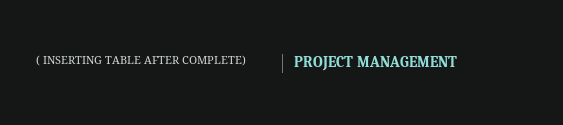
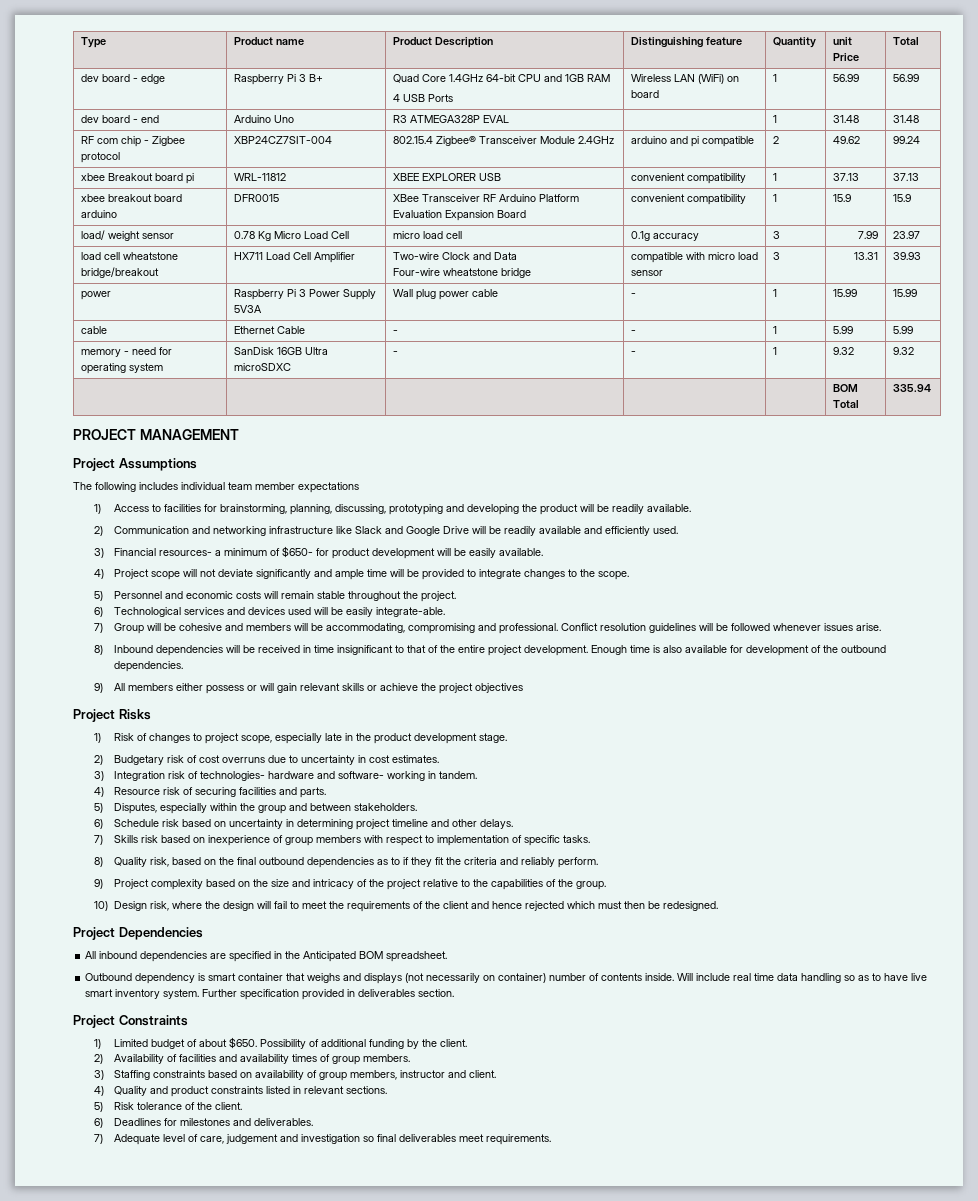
- ( INSERTING TABLE AFTER COMPLETE)
+ Type | Product name | Product Description | Distinguishing feature | Quantity | unit Price | Total
+ dev board - edge | Raspberry Pi 3 B+ | Quad Core 1.4GHz 64-bit CPU and 1GB RAM
+ 4 USB Ports | Wireless LAN (WiFi) on board | 1 | 56.99 | 56.99
+ dev board - end | Arduino Uno | R3 ATMEGA328P EVAL | | 1 | 31.48 | 31.48
+ RF com chip - Zigbee protocol | XBP24CZ7SIT-004 | 802.15.4 Zigbee® Transceiver Module 2.4GHz | arduino and pi compatible | 2 | 49.62 | 99.24
+ xbee Breakout board pi | WRL-11812 | XBEE EXPLORER USB | convenient compatibility | 1 | 37.13 | 37.13
+ xbee breakout board arduino | DFR0015 | XBee Transceiver RF Arduino Platform Evaluation Expansion Board | convenient compatibility | 1 | 15.9 | 15.9
+ load/ weight sensor | 0.78 Kg Micro Load Cell | micro load cell | 0.1g accuracy | 3 | 7.99 | 23.97
+ load cell wheatstone bridge/breakout | HX711 Load Cell Amplifier | Two-wire Clock and Data
+ Four-wire wheatstone bridge | compatible with micro load sensor | 3 | 13.31 | 39.93
+ power | Raspberry Pi 3 Power Supply 5V3A | Wall plug power cable | - | 1 | 15.99 | 15.99
+ cable | Ethernet Cable | - | - | 1 | 5.99 | 5.99
+ memory - need for operating system | SanDisk 16GB Ultra microSDXC | - | - | 1 | 9.32 | 9.32
+ | | | | | BOM Total | 335.94
  PROJECT MANAGEMENT
+ Project Assumptions
+ The following includes individual team member expectations
+ 1) Access to facilities for brainstorming, planning, discussing, prototyping and developing the product will be readily available.
+ 2) Communication and networking infrastructure like Slack and Google Drive will be readily available and efficiently used.
+ 3) Financial resources- a minimum of $650- for product development will be easily available.
+ 4) Project scope will not deviate significantly and ample time will be provided to integrate changes to the scope.
+ 5) Personnel and economic costs will remain stable throughout the project.
+ 6) Technological services and devices used will be easily integrate-able.
+ 7) Group will be cohesive and members will be accommodating, compromising and professional. Conflict resolution guidelines will be followed whenever issues arise.
+ 8) Inbound dependencies will be received in time insignificant to that of the entire project development. Enough time is also available for development of the outbound dependencies.
+ 9) All members either possess or will gain relevant skills or achieve the project objectives
+ Project Risks
+ 1) Risk of changes to project scope, especially late in the product development stage.
+ 2) Budgetary risk of cost overruns due to uncertainty in cost estimates.
+ 3) Integration risk of technologies- hardware and software- working in tandem.
+ 4) Resource risk of securing facilities and parts.
+ 5) Disputes, especially within the group and between stakeholders.
+ 6) Schedule risk based on uncertainty in determining project timeline and other delays.
+ 7) Skills risk based on inexperience of group members with respect to implementation of specific tasks.
+ 8) Quality risk, based on the final outbound dependencies as to if they fit the criteria and reliably perform.
+ 9) Project complexity based on the size and intricacy of the project relative to the capabilities of the group.
+ 10) Design risk, where the design will fail to meet the requirements of the client and hence rejected which must then be redesigned.
+ Project Dependencies
+ All inbound dependencies are specified in the Anticipated BOM spreadsheet.
+ Outbound dependency is smart container that weighs and displays (not necessarily on container) number of contents inside. Will include real time data handling so as to have live smart inventory system. Further specification provided in deliverables section.
+ Project Constraints
+ 1) Limited budget of about $650. Possibility of additional funding by the client.
+ 2) Availability of facilities and availability times of group members.
+ 3) Staffing constraints based on availability of group members, instructor and client.
+ 4) Quality and product constraints listed in relevant sections.
+ 5) Risk tolerance of the client.
+ 6) Deadlines for milestones and deliverables.
+ 7) Adequate level of care, judgement and investigation so final deliverables meet requirements.

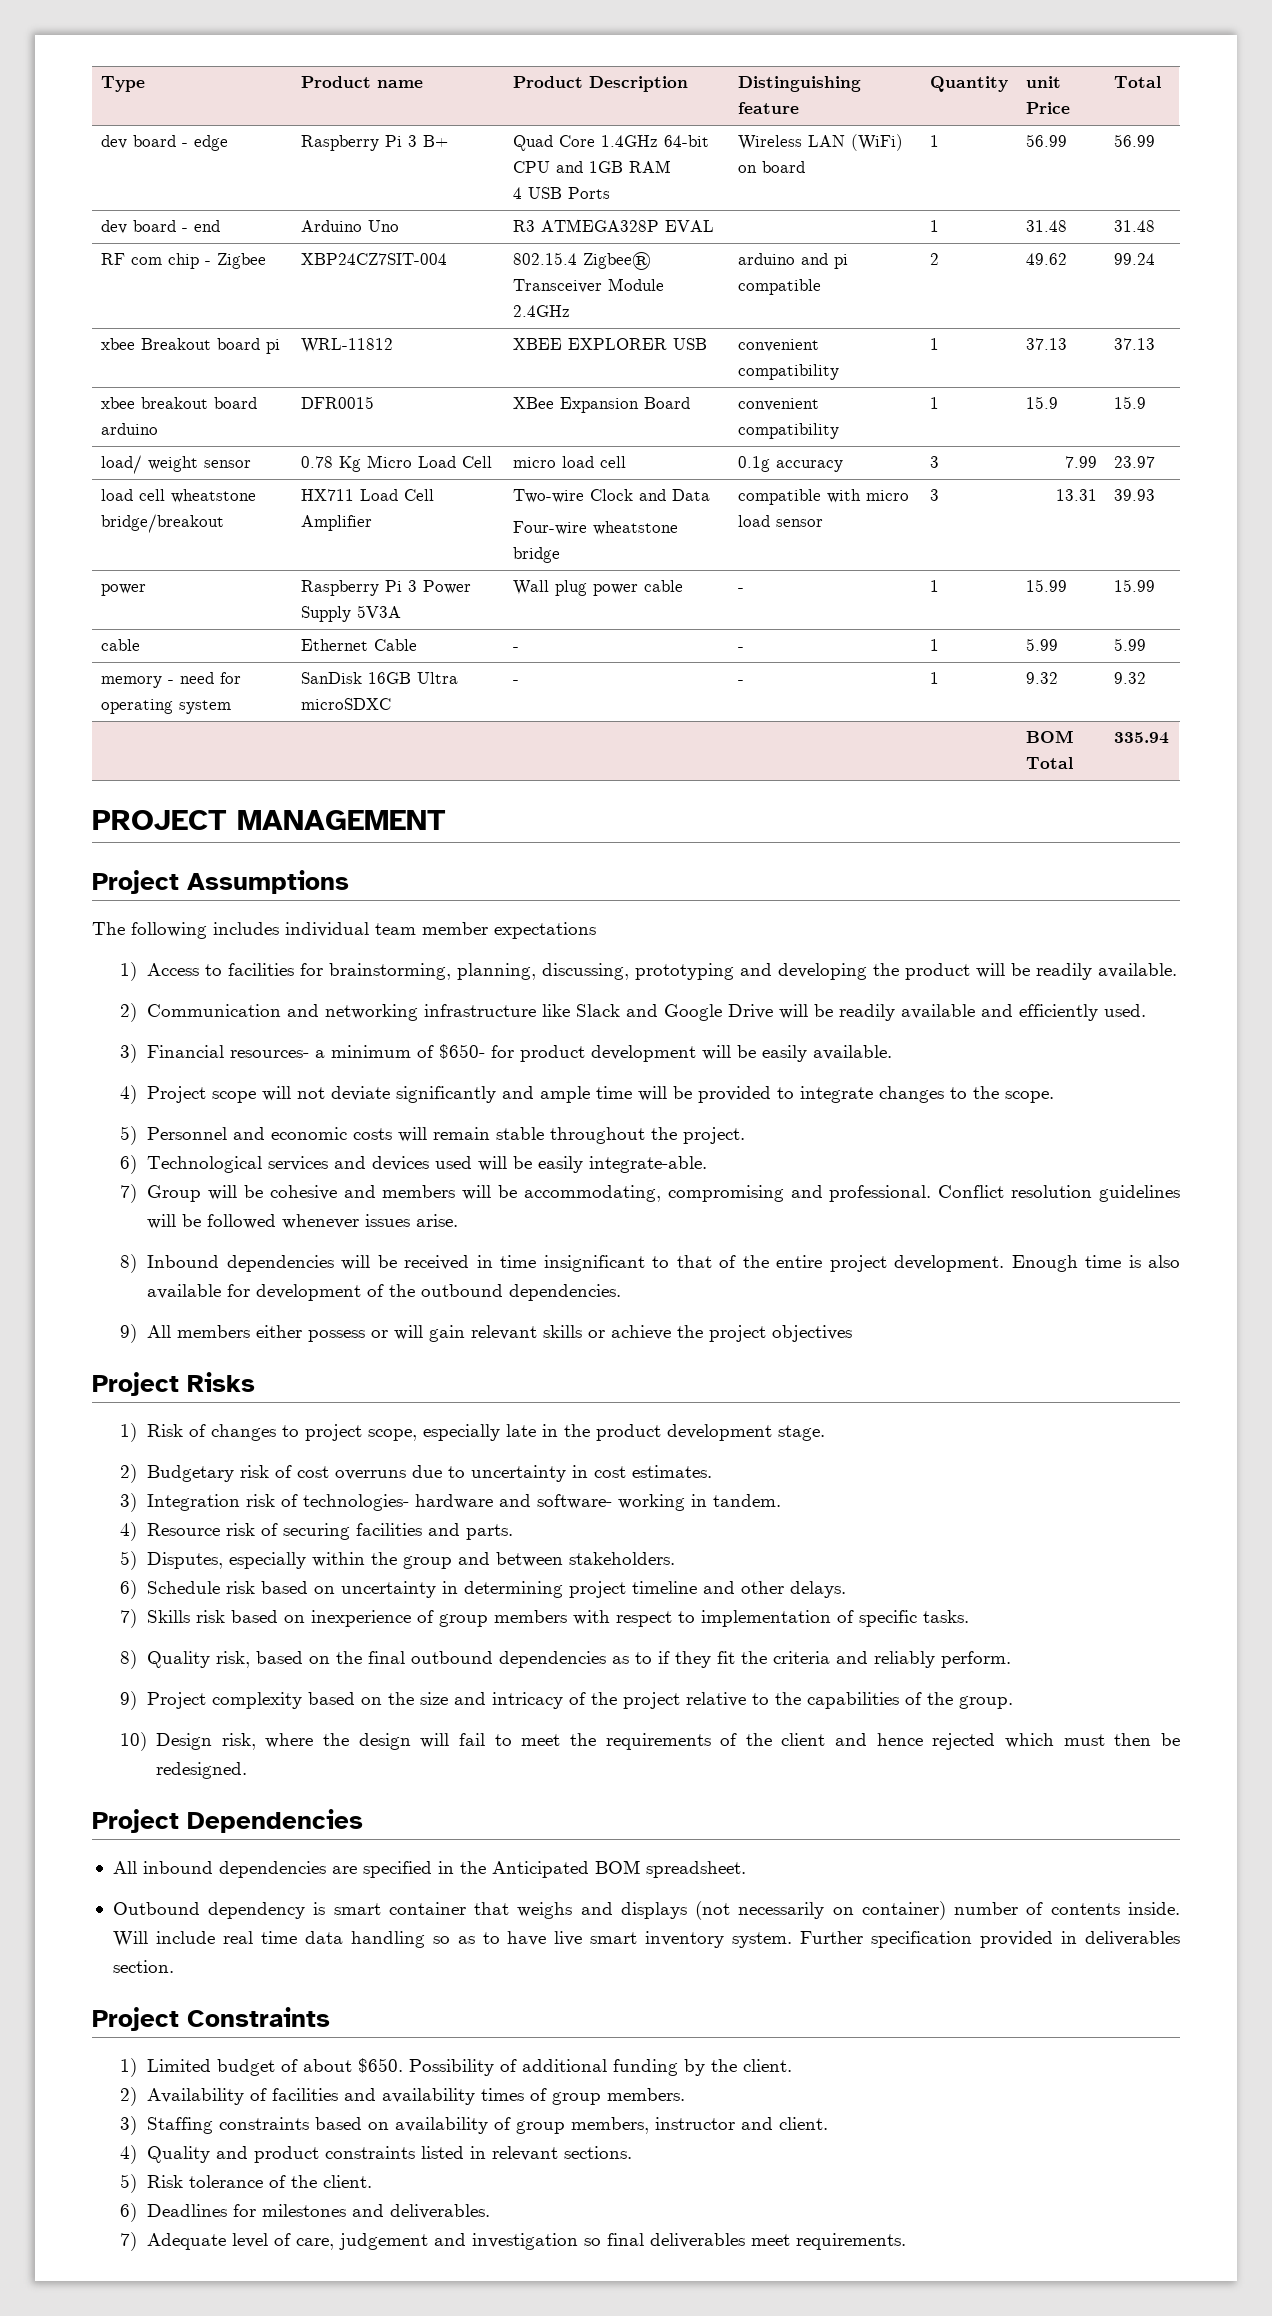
- RF com chip - Zigbee protocol | XBP24CZ7SIT-004 | 802.15.4 Zigbee® Transceiver Module 2.4GHz | arduino and pi compatible | 2 | 49.62 | 99.24
+ RF com chip - Zigbee | XBP24CZ7SIT-004 | 802.15.4 Zigbee® Transceiver Module 2.4GHz | arduino and pi compatible | 2 | 49.62 | 99.24
- xbee breakout board arduino | DFR0015 | XBee Transceiver RF Arduino Platform Evaluation Expansion Board | convenient compatibility | 1 | 15.9 | 15.9
+ xbee breakout board arduino | DFR0015 | XBee Expansion Board | convenient compatibility | 1 | 15.9 | 15.9

